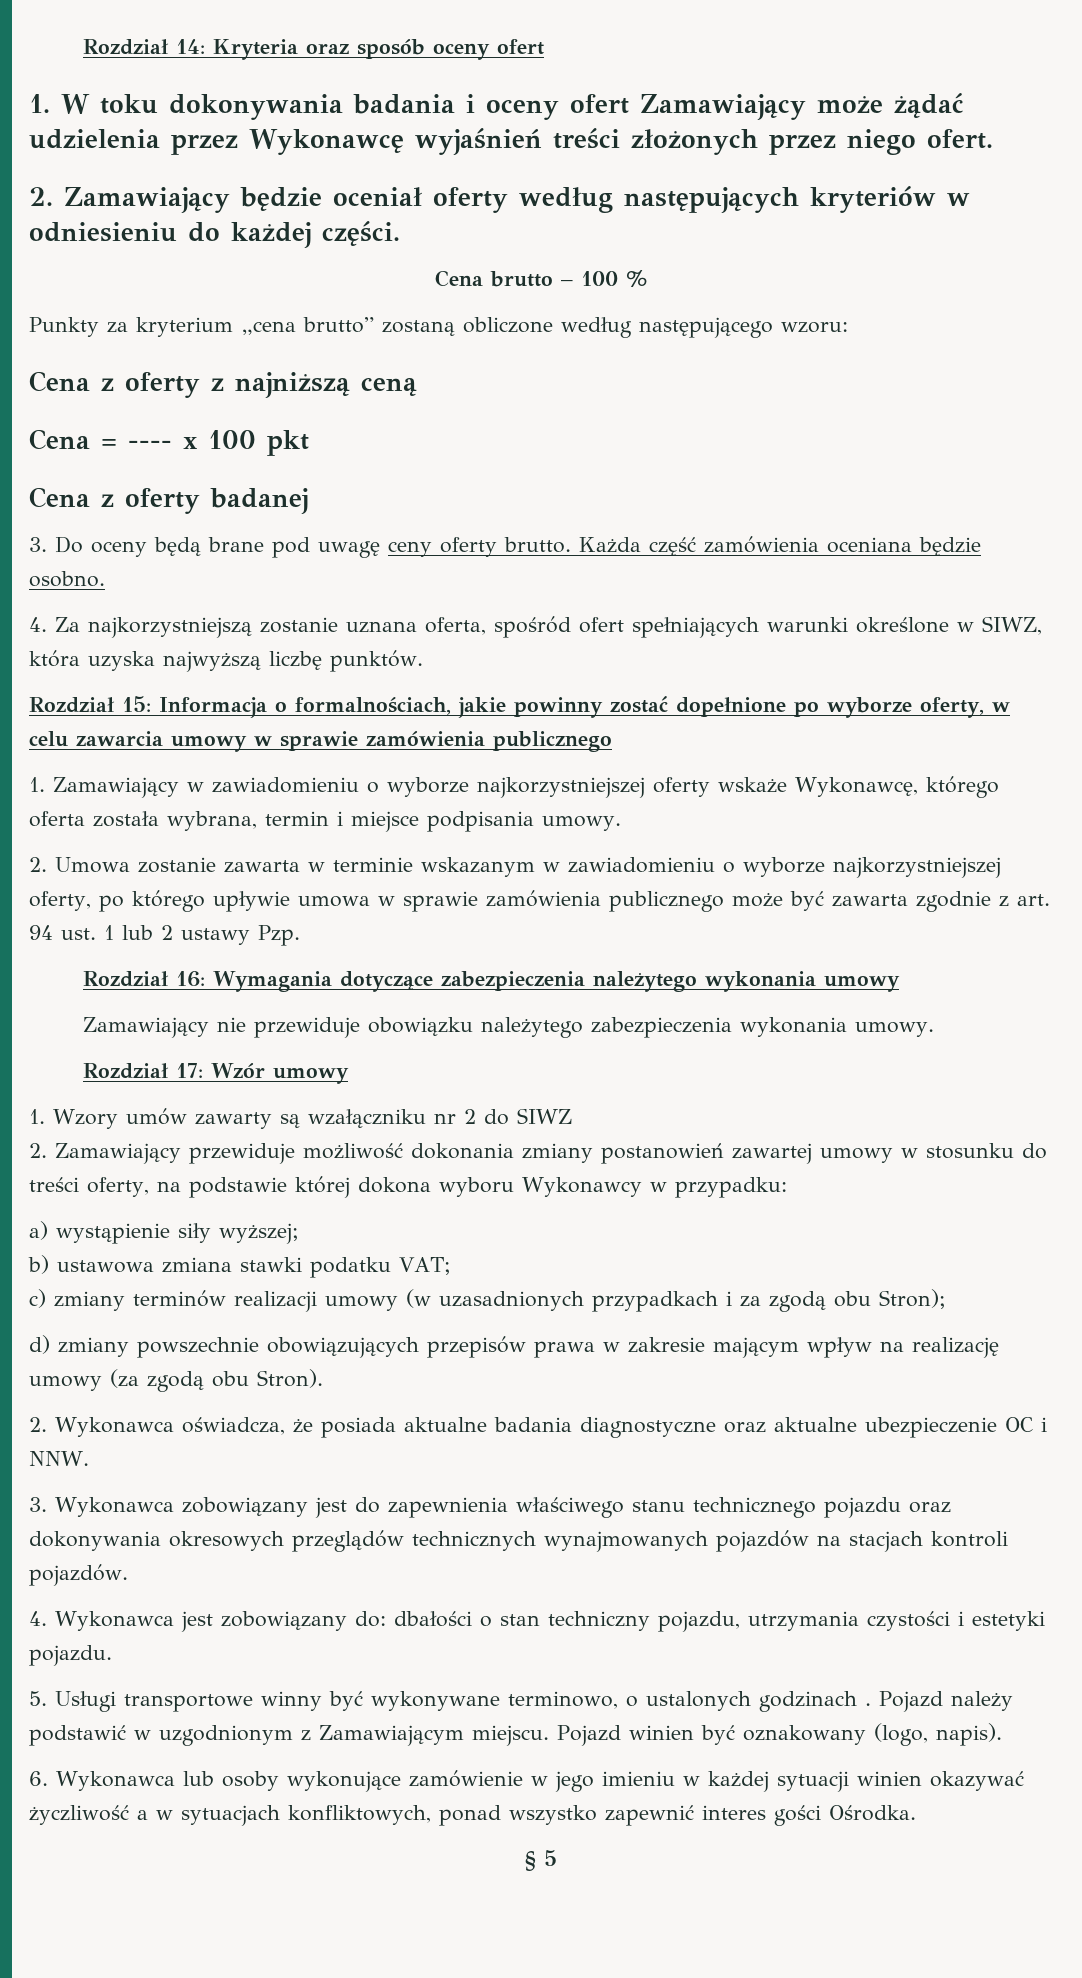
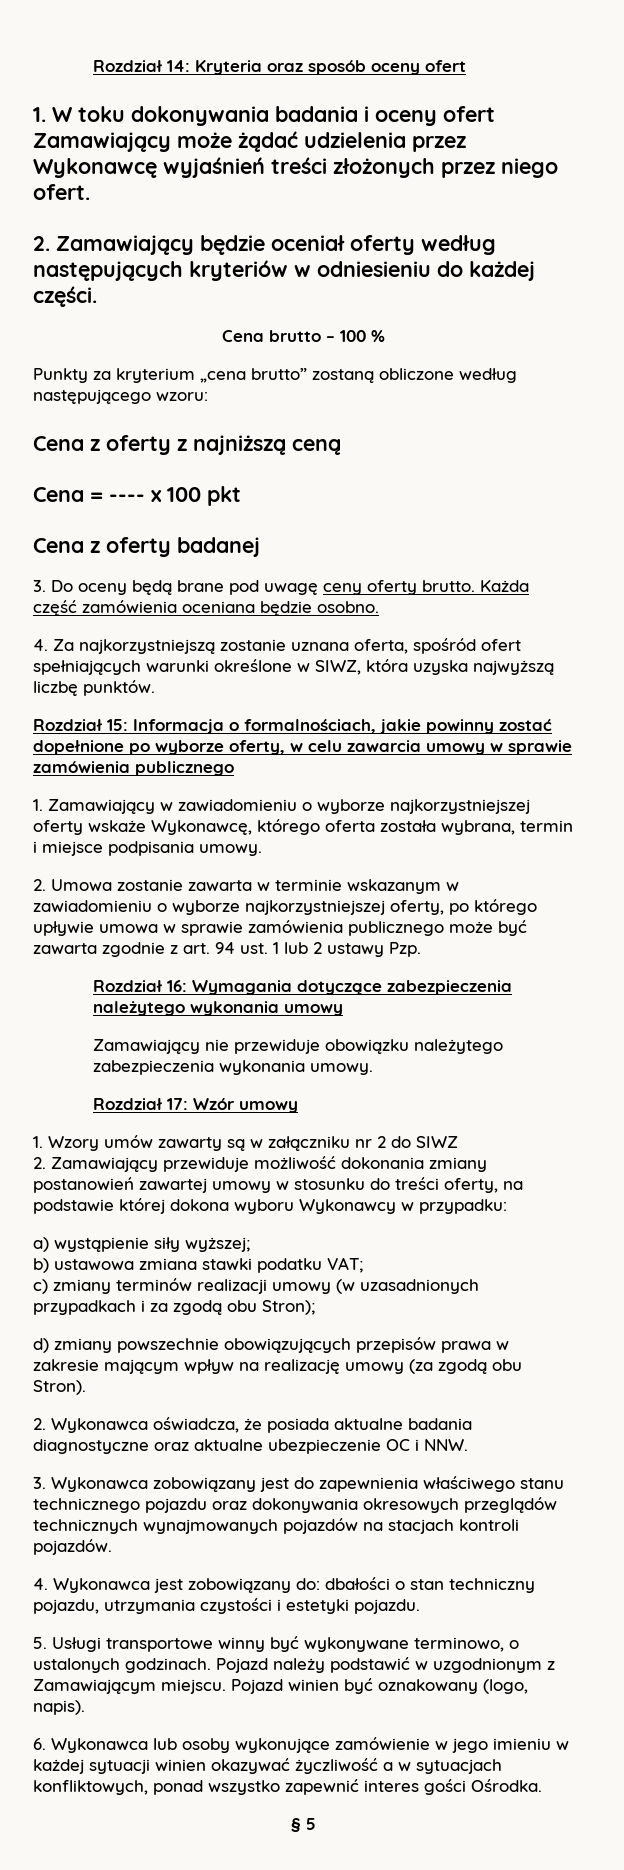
- 1. Wzory umów zawarty są wzałączniku nr 2 do SIWZ
+ 1. Wzory umów zawarty są w załączniku nr 2 do SIWZ
- 5. Usługi transportowe winny być wykonywane terminowo, o ustalonych godzinach .
+ 5. Usługi transportowe winny być wykonywane terminowo, o ustalonych godzinach.

